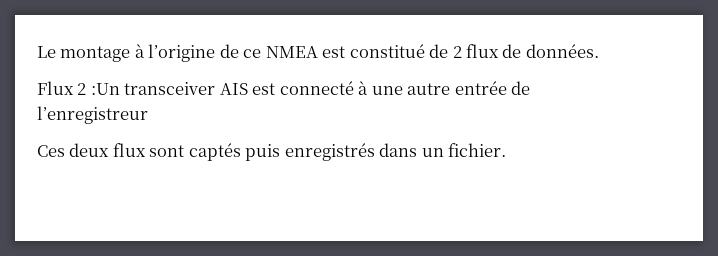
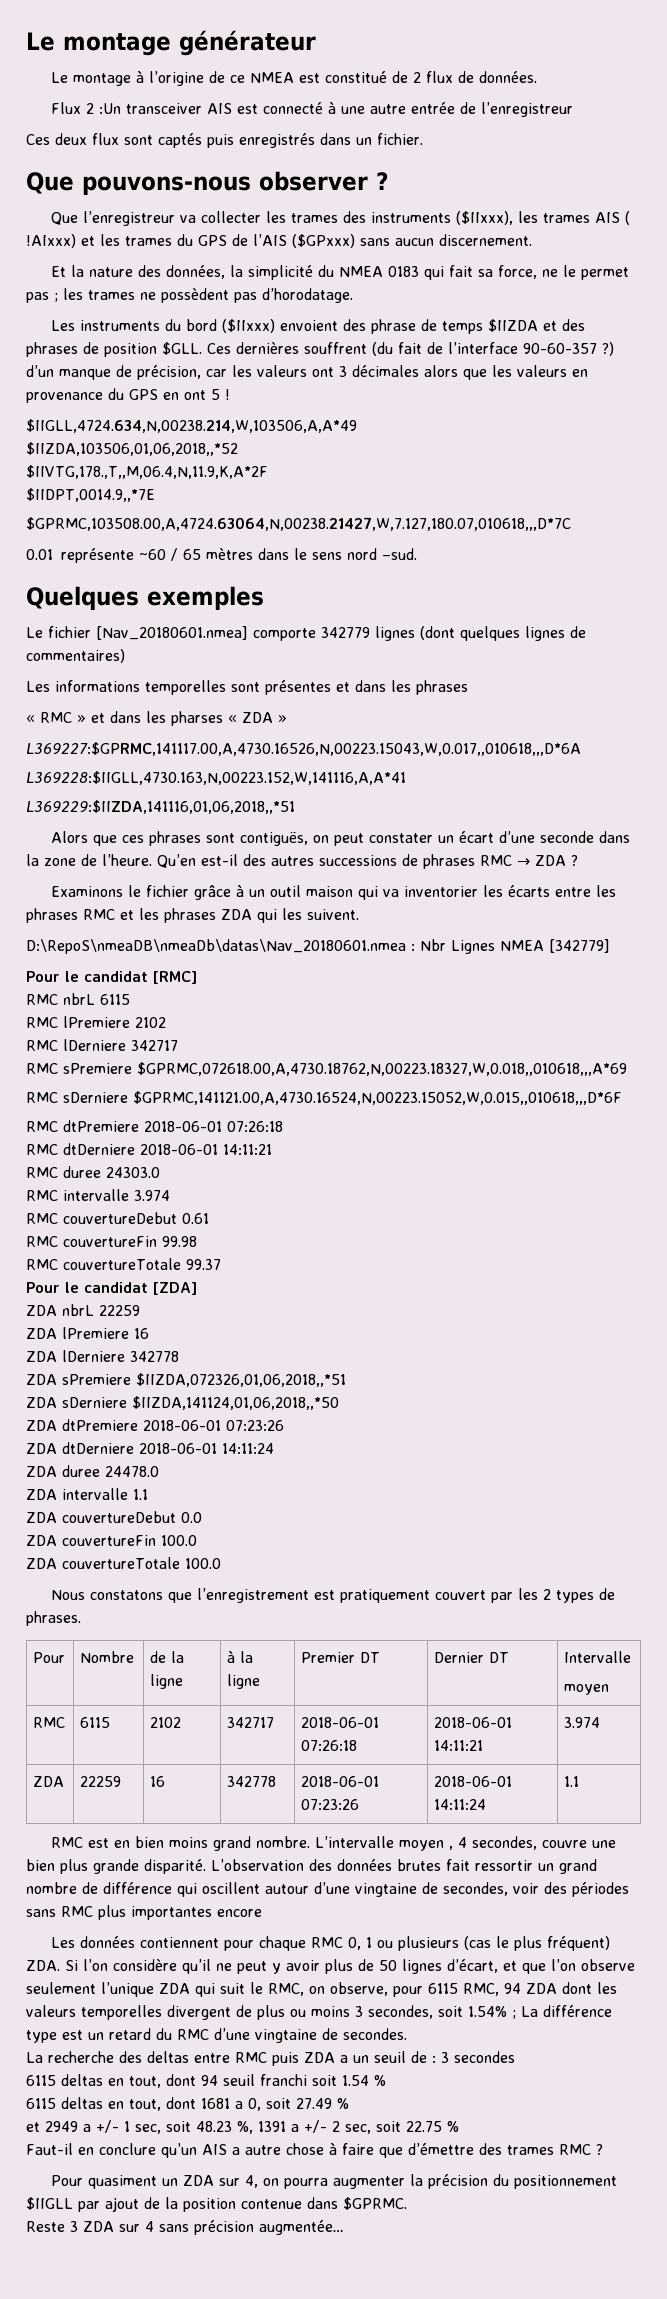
+ Le montage générateur
+ Que pouvons-nous observer ?
+ Que l’enregistreur va collecter les trames des instruments ($IIxxx), les trames AIS ( !AIxxx) et les trames du GPS de l’AIS ($GPxxx) sans aucun discernement.
+ Et la nature des données, la simplicité du NMEA 0183 qui fait sa force, ne le permet pas ; les trames ne possèdent pas d’horodatage.
+ Les instruments du bord ($IIxxx) envoient des phrase de temps $IIZDA et des phrases de position $GLL. Ces dernières souffrent (du fait de l’interface 90-60-357 ?) d’un manque de précision, car les valeurs ont 3 décimales alors que les valeurs en provenance du GPS en ont 5 !
+ $IIGLL,4724.634,N,00238.214,W,103506,A,A*49
+ $IIZDA,103506,01,06,2018,,*52
+ $IIVTG,178.,T,,M,06.4,N,11.9,K,A*2F
+ $IIDPT,0014.9,,*7E
+ $GPRMC,103508.00,A,4724.63064,N,00238.21427,W,7.127,180.07,010618,,,D*7C
+ 0.01 représente ~60 / 65 mètres dans le sens nord –sud.
+ Quelques exemples
+ Le fichier [Nav_20180601.nmea] comporte 342779 lignes (dont quelques lignes de commentaires)
+ Les informations temporelles sont présentes et dans les phrases
+ « RMC » et dans les pharses « ZDA »
+ L369227:$GPRMC,141117.00,A,4730.16526,N,00223.15043,W,0.017,,010618,,,D*6A
+ L369228:$IIGLL,4730.163,N,00223.152,W,141116,A,A*41
+ L369229:$IIZDA,141116,01,06,2018,,*51
+ Alors que ces phrases sont contiguës, on peut constater un écart d’une seconde dans la zone de l’heure. Qu’en est-il des autres successions de phrases RMC → ZDA ?
+ Examinons le fichier grâce à un outil maison qui va inventorier les écarts entre les phrases RMC et les phrases ZDA qui les suivent.
+ D:\RepoS\nmeaDB\nmeaDb\datas\Nav_20180601.nmea : Nbr Lignes NMEA [342779]
+ Pour le candidat [RMC]
+ RMC nbrL 6115
+ RMC lPremiere 2102
+ RMC lDerniere 342717
+ RMC sPremiere $GPRMC,072618.00,A,4730.18762,N,00223.18327,W,0.018,,010618,,,A*69
+ RMC sDerniere $GPRMC,141121.00,A,4730.16524,N,00223.15052,W,0.015,,010618,,,D*6F
+ RMC dtPremiere 2018-06-01 07:26:18
+ RMC dtDerniere 2018-06-01 14:11:21
+ RMC duree 24303.0
+ RMC intervalle 3.974
+ RMC couvertureDebut 0.61
+ RMC couvertureFin 99.98
+ RMC couvertureTotale 99.37
+ Pour le candidat [ZDA]
+ ZDA nbrL 22259
+ ZDA lPremiere 16
+ ZDA lDerniere 342778
+ ZDA sPremiere $IIZDA,072326,01,06,2018,,*51
+ ZDA sDerniere $IIZDA,141124,01,06,2018,,*50
+ ZDA dtPremiere 2018-06-01 07:23:26
+ ZDA dtDerniere 2018-06-01 14:11:24
+ ZDA duree 24478.0
+ ZDA intervalle 1.1
+ ZDA couvertureDebut 0.0
+ ZDA couvertureFin 100.0
+ ZDA couvertureTotale 100.0
+ Nous constatons que l’enregistrement est pratiquement couvert par les 2 types de phrases.
+ Pour | Nombre | de la ligne | à la ligne | Premier DT | Dernier DT | Intervalle
+ moyen
+ RMC | 6115 | 2102 | 342717 | 2018-06-01 07:26:18 | 2018-06-01 14:11:21 | 3.974
+ ZDA | 22259 | 16 | 342778 | 2018-06-01 07:23:26 | 2018-06-01 14:11:24 | 1.1
+ RMC est en bien moins grand nombre. L’intervalle moyen , 4 secondes, couvre une bien plus grande disparité. L’observation des données brutes fait ressortir un grand nombre de différence qui oscillent autour d’une vingtaine de secondes, voir des périodes sans RMC plus importantes encore
+ Les données contiennent pour chaque RMC 0, 1 ou plusieurs (cas le plus fréquent) ZDA. Si l’on considère qu’il ne peut y avoir plus de 50 lignes d’écart, et que l’on observe seulement l’unique ZDA qui suit le RMC, on observe, pour 6115 RMC, 94 ZDA dont les valeurs temporelles divergent de plus ou moins 3 secondes, soit 1.54% ; La différence type est un retard du RMC d’une vingtaine de secondes.
+ La recherche des deltas entre RMC puis ZDA a un seuil de : 3 secondes
+ 6115 deltas en tout, dont 94 seuil franchi soit 1.54 %
+ 6115 deltas en tout, dont 1681 a 0, soit 27.49 %
+ et 2949 a +/- 1 sec, soit 48.23 %, 1391 a +/- 2 sec, soit 22.75 %
+ Faut-il en conclure qu’un AIS a autre chose à faire que d’émettre des trames RMC ?
+ Pour quasiment un ZDA sur 4, on pourra augmenter la précision du positionnement $IIGLL par ajout de la position contenue dans $GPRMC.
+ Reste 3 ZDA sur 4 sans précision augmentée…

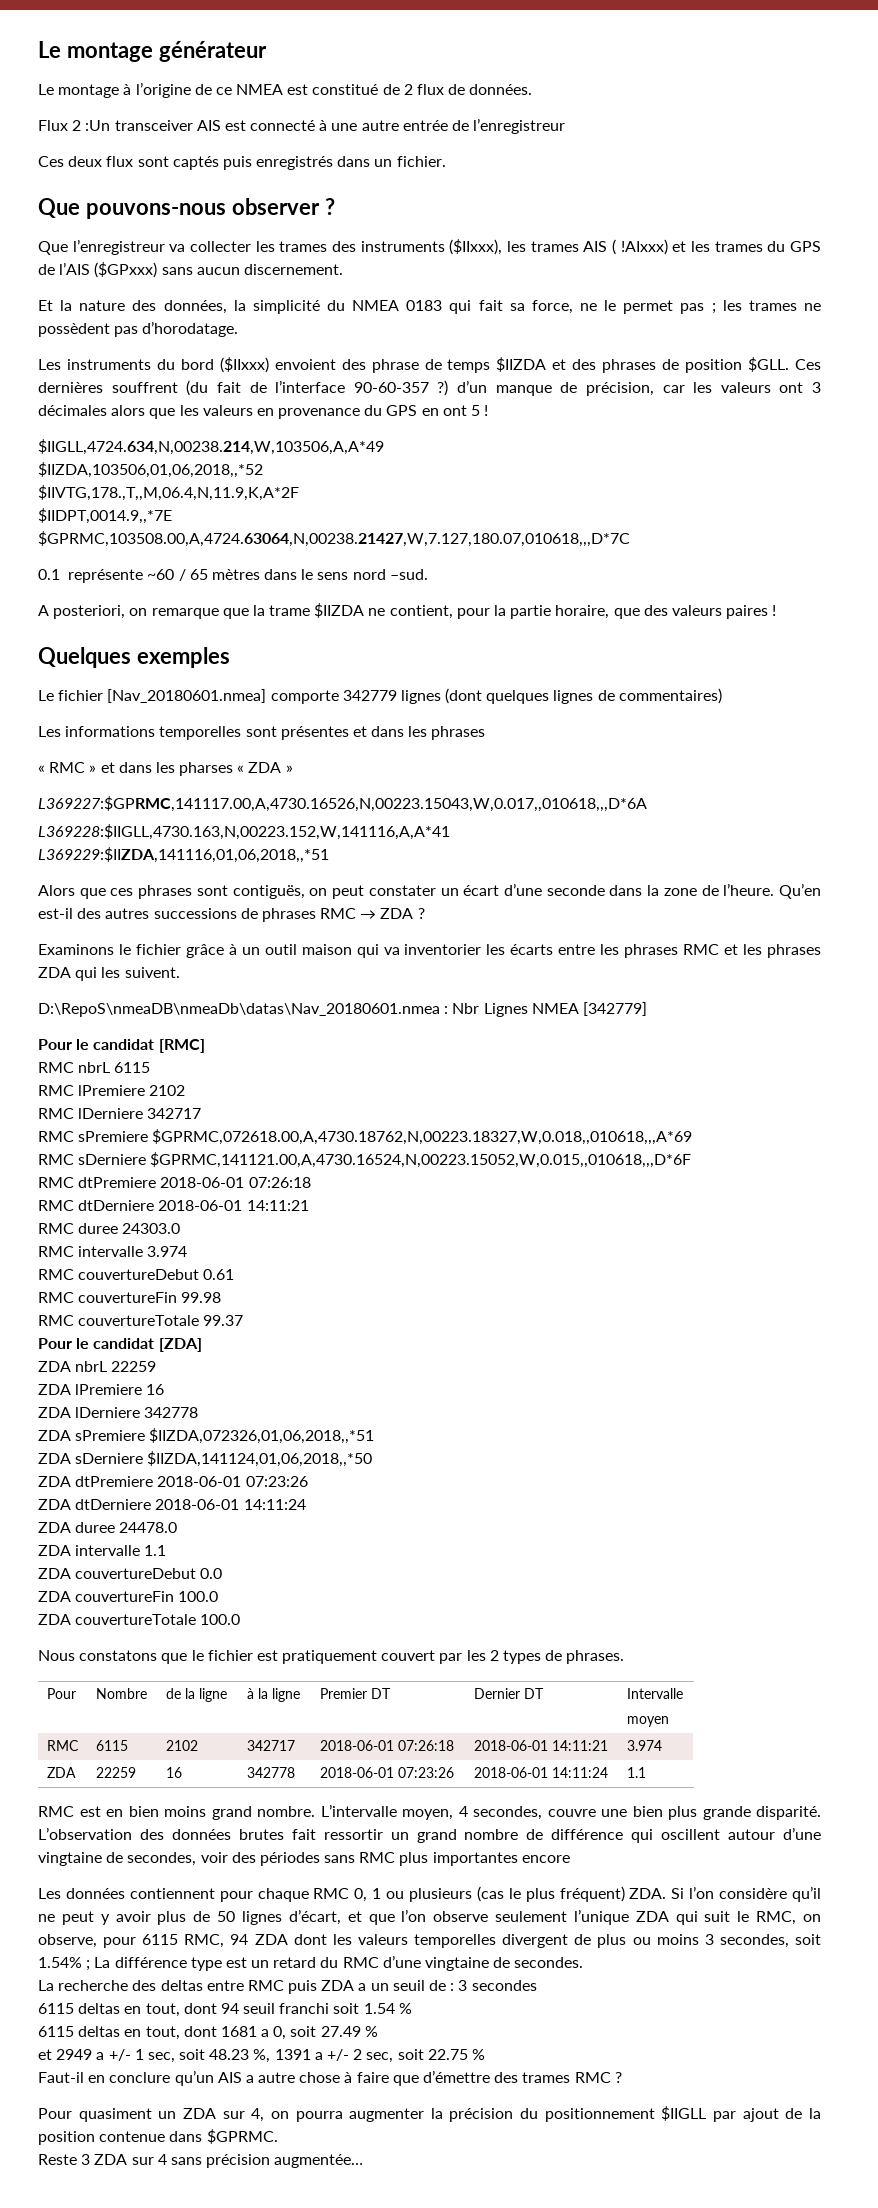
- 0.01 représente ~60 / 65 mètres dans le sens nord –sud.
+ 0.1 représente ~60 / 65 mètres dans le sens nord –sud.
+ A posteriori, on remarque que la trame $IIZDA ne contient, pour la partie horaire, que des valeurs paires !
- Nous constatons que l’enregistrement est pratiquement couvert par les 2 types de phrases.
+ Nous constatons que le fichier est pratiquement couvert par les 2 types de phrases.
- L’intervalle moyen , 4 secondes, couvre une bien plus grande disparité.
+ L’intervalle moyen, 4 secondes, couvre une bien plus grande disparité.

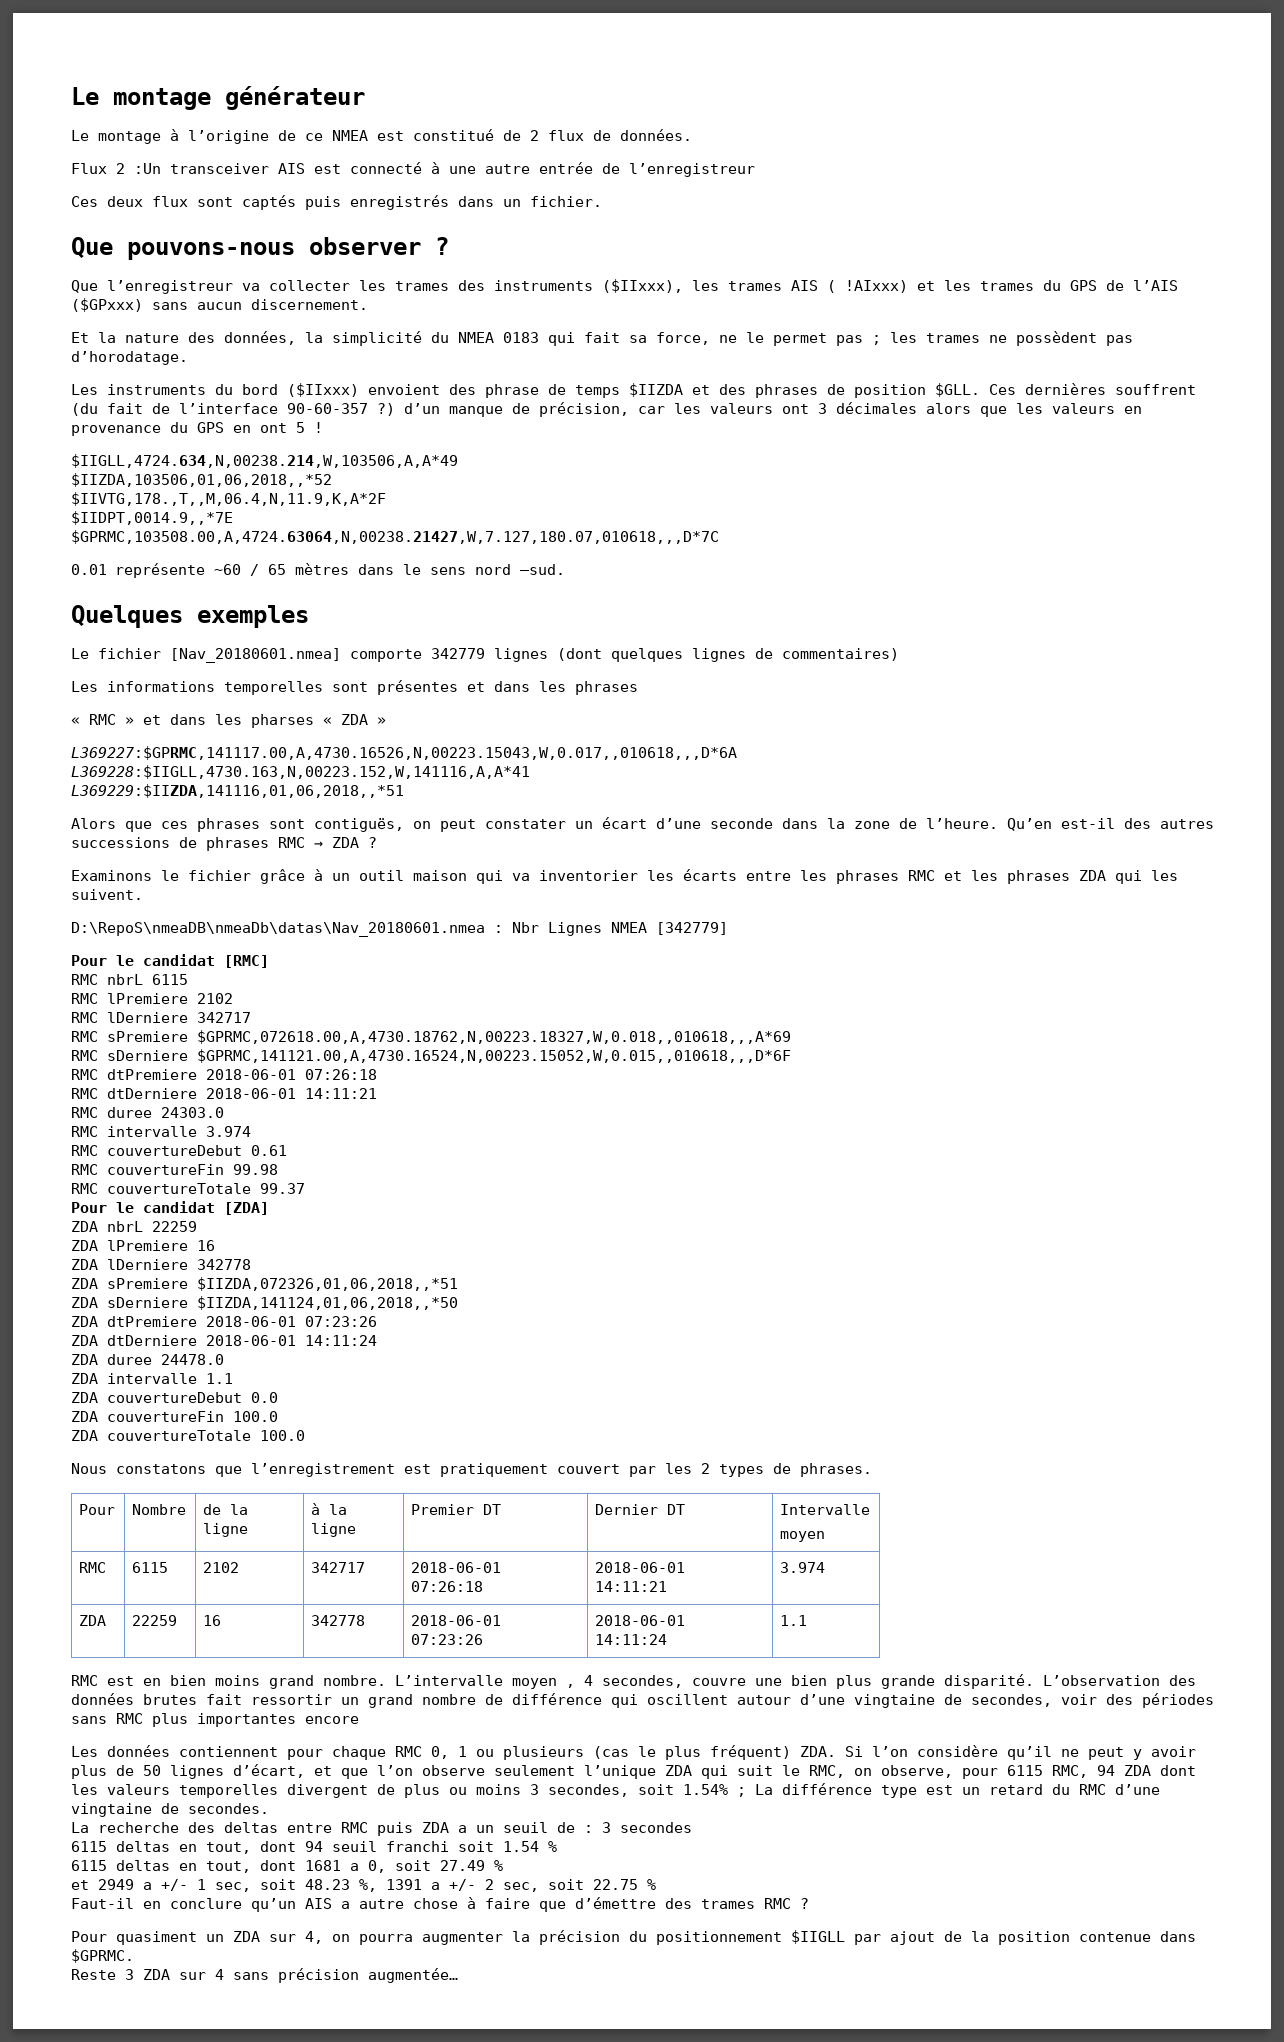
- 0.1 représente ~60 / 65 mètres dans le sens nord –sud.
+ 0.01 représente ~60 / 65 mètres dans le sens nord –sud.
- A posteriori, on remarque que la trame $IIZDA ne contient, pour la partie horaire, que des valeurs paires !
- Nous constatons que le fichier est pratiquement couvert par les 2 types de phrases.
+ Nous constatons que l’enregistrement est pratiquement couvert par les 2 types de phrases.
- L’intervalle moyen, 4 secondes, couvre une bien plus grande disparité.
+ L’intervalle moyen , 4 secondes, couvre une bien plus grande disparité.

